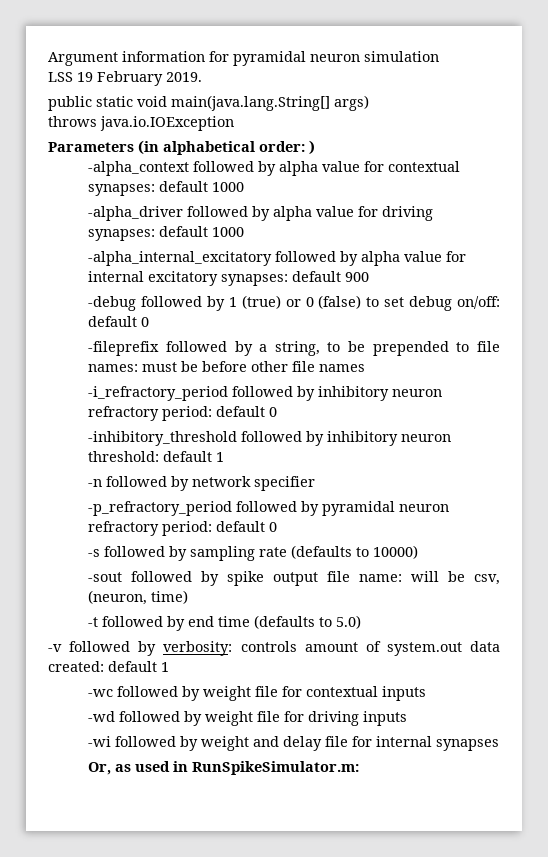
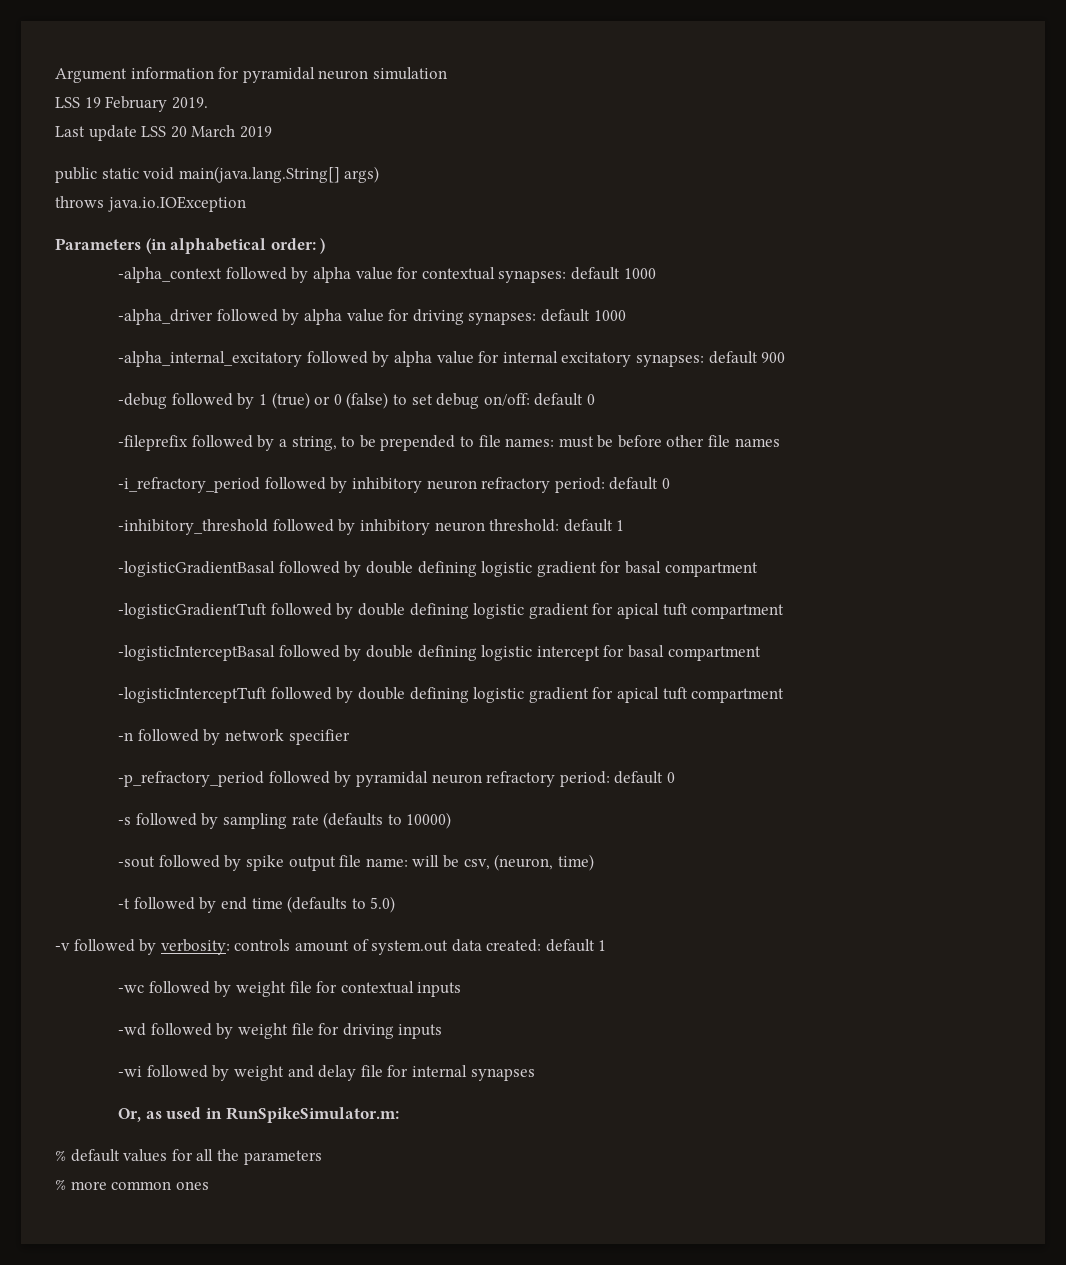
+ Last update LSS 20 March 2019
+ -logisticGradientBasal followed by double defining logistic gradient for basal compartment
+ -logisticGradientTuft followed by double defining logistic gradient for apical tuft compartment
+ -logisticInterceptBasal followed by double defining logistic intercept for basal compartment
+ -logisticInterceptTuft followed by double defining logistic gradient for apical tuft compartment
+ % default values for all the parameters
+ % more common ones

